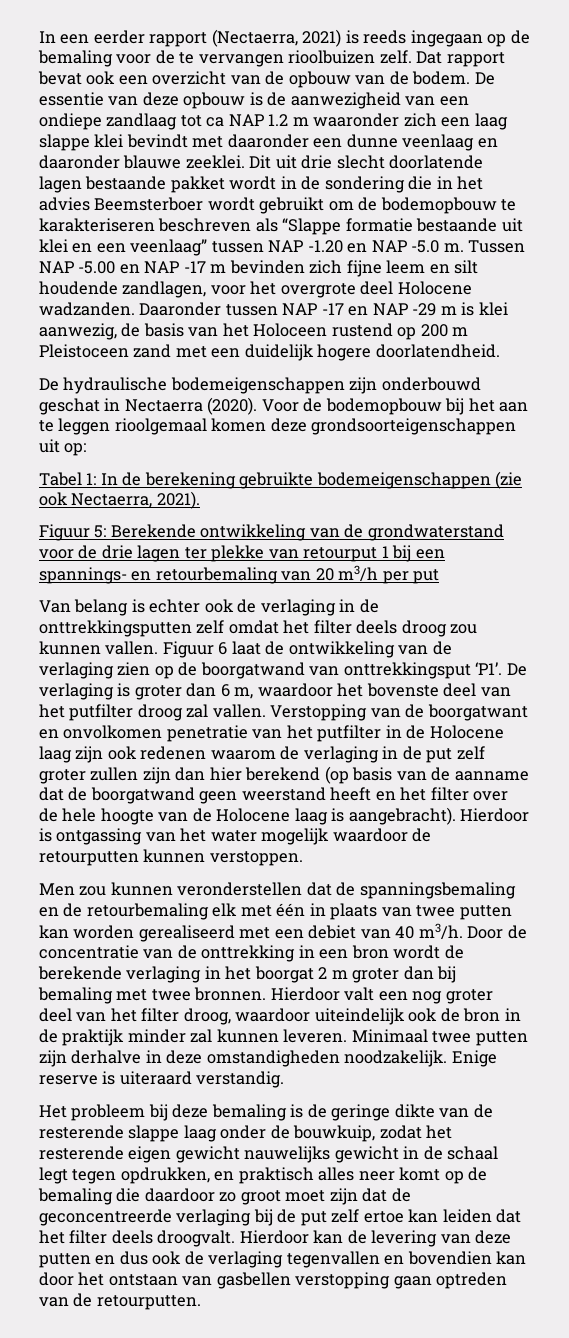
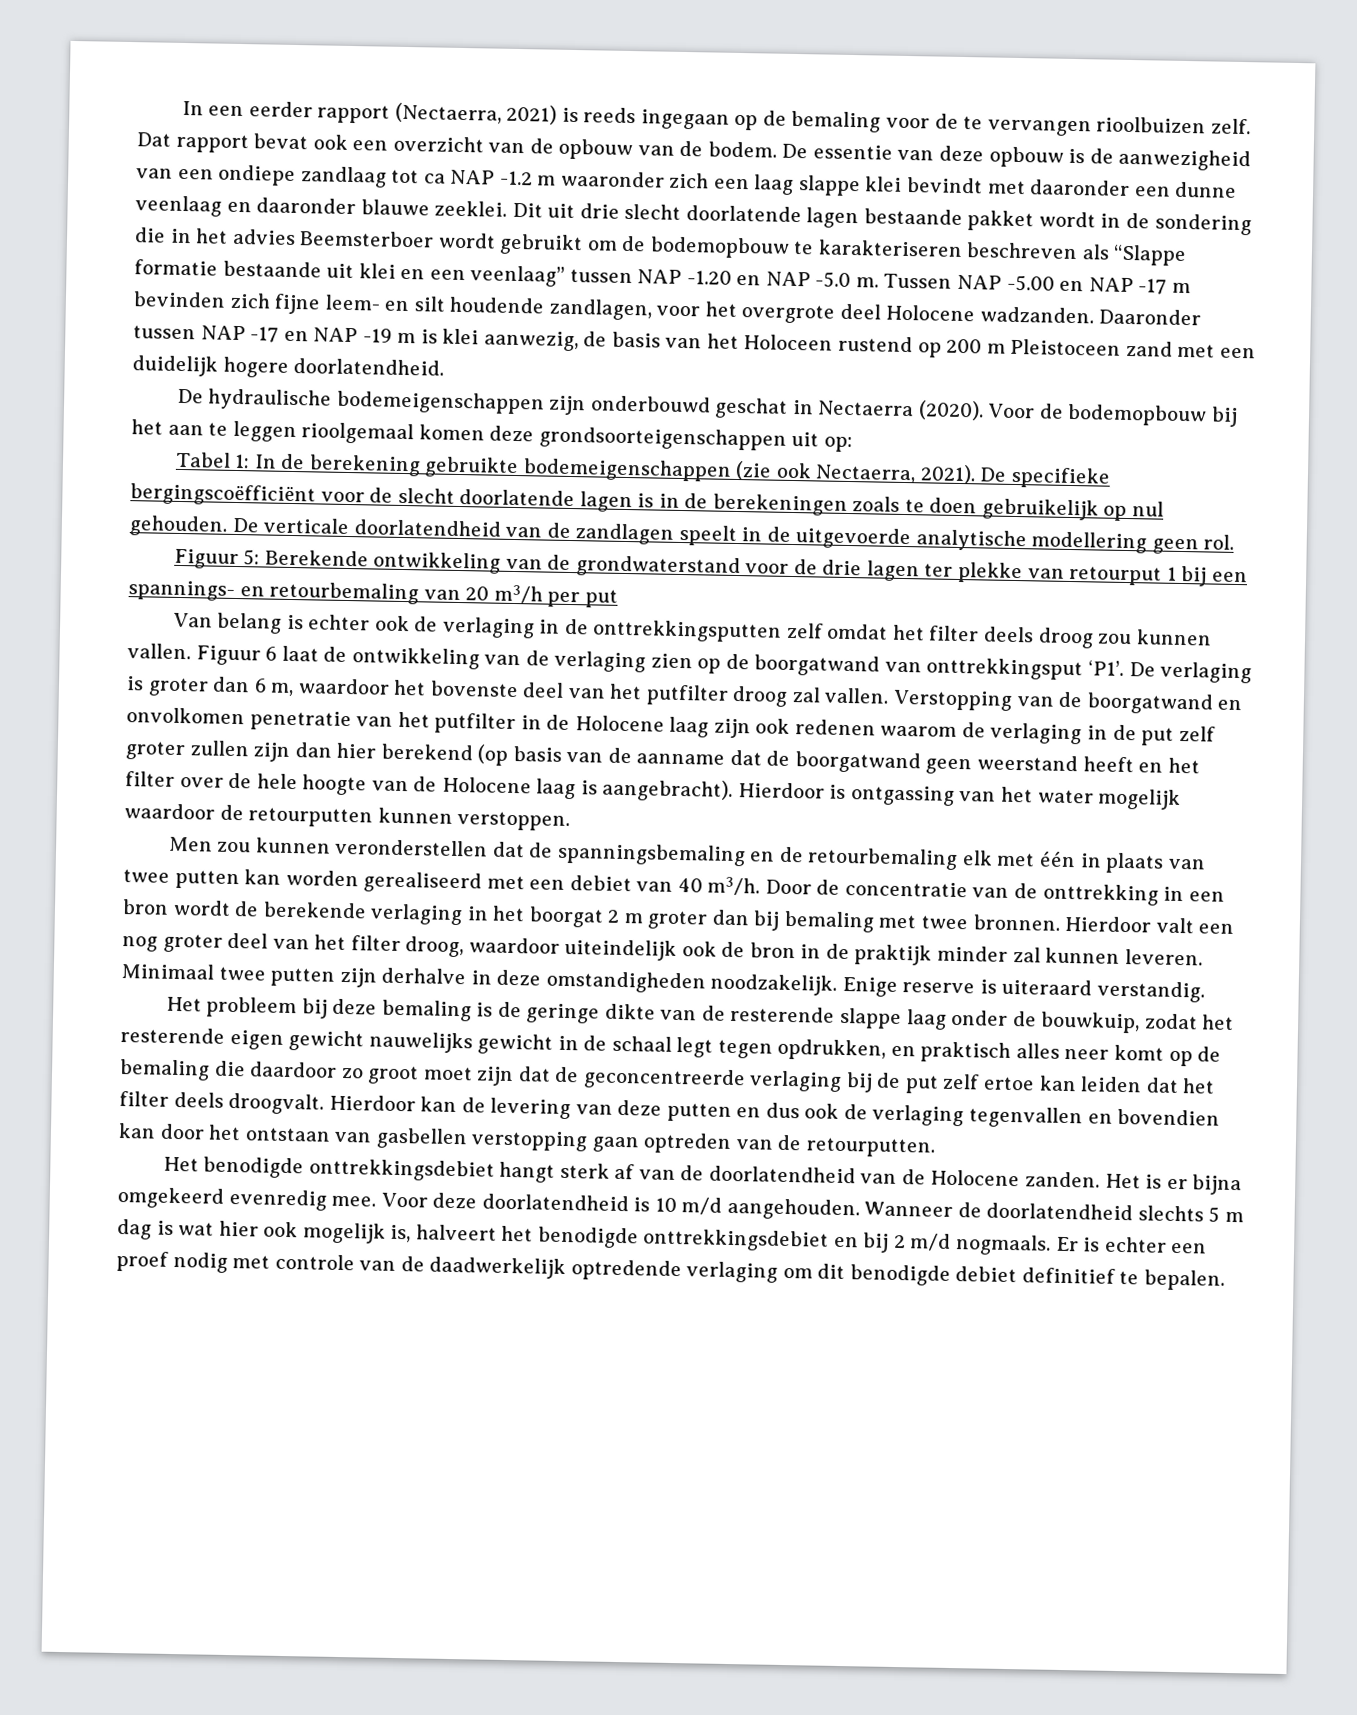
- De essentie van deze opbouw is de aanwezigheid van een ondiepe zandlaag tot ca NAP 1.2 m waaronder zich een laag slappe klei bevindt met daaronder een dunne veenlaag en daaronder blauwe zeeklei.
+ De essentie van deze opbouw is de aanwezigheid van een ondiepe zandlaag tot ca NAP -1.2 m waaronder zich een laag slappe klei bevindt met daaronder een dunne veenlaag en daaronder blauwe zeeklei.
- Tussen NAP -5.00 en NAP -17 m bevinden zich fijne leem en silt houdende zandlagen, voor het overgrote deel Holocene wadzanden.
+ Tussen NAP -5.00 en NAP -17 m bevinden zich fijne leem- en silt houdende zandlagen, voor het overgrote deel Holocene wadzanden.
- Daaronder tussen NAP -17 en NAP -29 m is klei aanwezig, de basis van het Holoceen rustend op 200 m Pleistoceen zand met een duidelijk hogere doorlatendheid.
+ Daaronder tussen NAP -17 en NAP -19 m is klei aanwezig, de basis van het Holoceen rustend op 200 m Pleistoceen zand met een duidelijk hogere doorlatendheid.
+ De specifieke bergingscoëfficiënt voor de slecht doorlatende lagen is in de berekeningen zoals te doen gebruikelijk op nul gehouden. De verticale doorlatendheid van de zandlagen speelt in de uitgevoerde analytische modellering geen rol.
- Verstopping van de boorgatwant en onvolkomen penetratie van het putfilter in de Holocene laag zijn ook redenen waarom de verlaging in de put zelf groter zullen zijn dan hier berekend (op basis van de aanname dat de boorgatwand geen weerstand heeft en het filter over de hele hoogte van de Holocene laag is aangebracht).
+ Verstopping van de boorgatwand en onvolkomen penetratie van het putfilter in de Holocene laag zijn ook redenen waarom de verlaging in de put zelf groter zullen zijn dan hier berekend (op basis van de aanname dat de boorgatwand geen weerstand heeft en het filter over de hele hoogte van de Holocene laag is aangebracht).
+ Het benodigde onttrekkingsdebiet hangt sterk af van de doorlatendheid van de Holocene zanden. Het is er bijna omgekeerd evenredig mee. Voor deze doorlatendheid is 10 m/d aangehouden. Wanneer de doorlatendheid slechts 5 m dag is wat hier ook mogelijk is, halveert het benodigde onttrekkingsdebiet en bij 2 m/d nogmaals. Er is echter een proef nodig met controle van de daadwerkelijk optredende verlaging om dit benodigde debiet definitief te bepalen.

